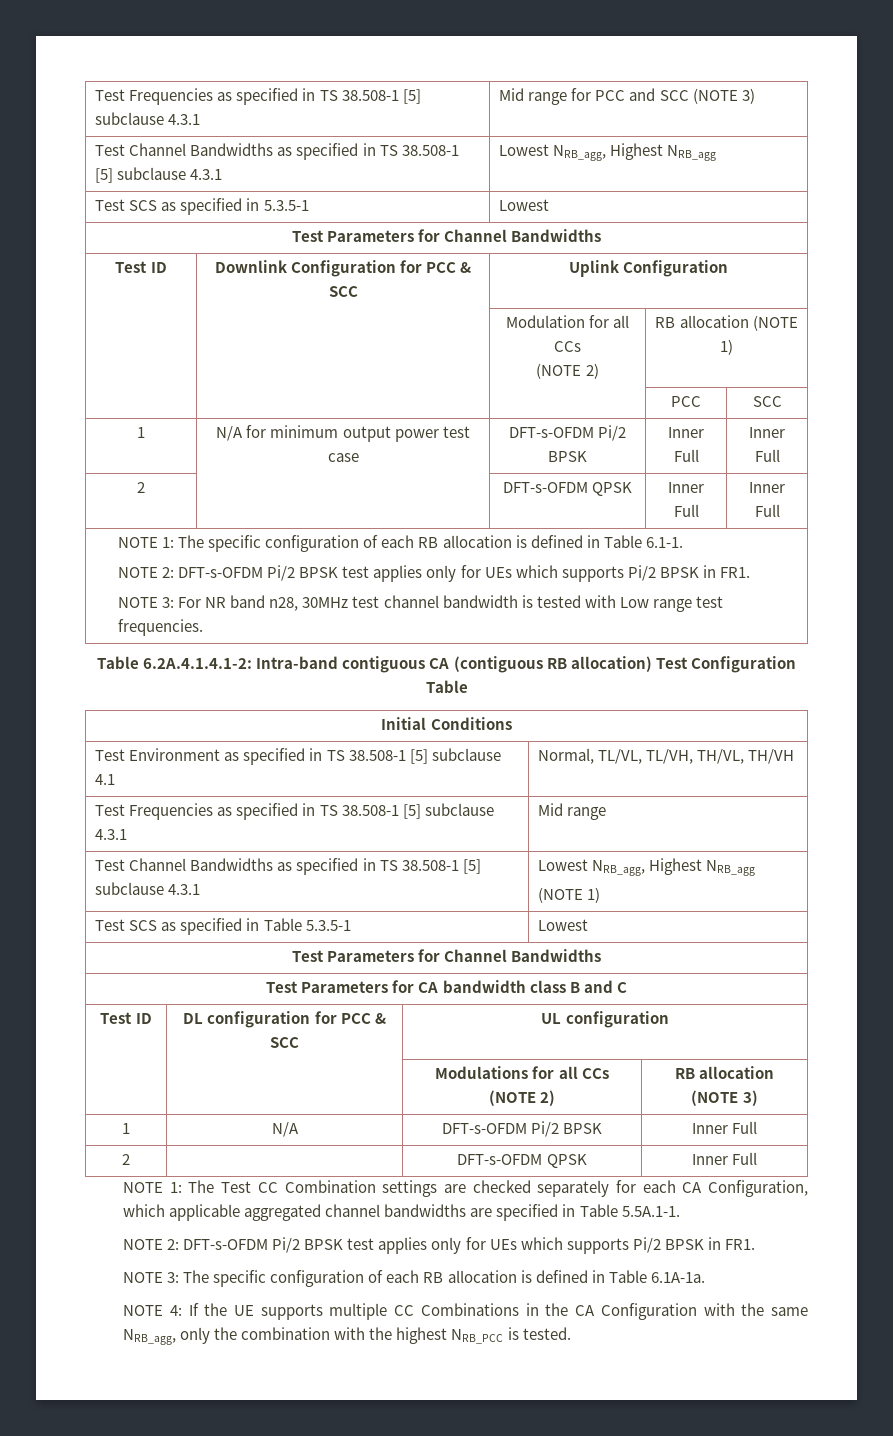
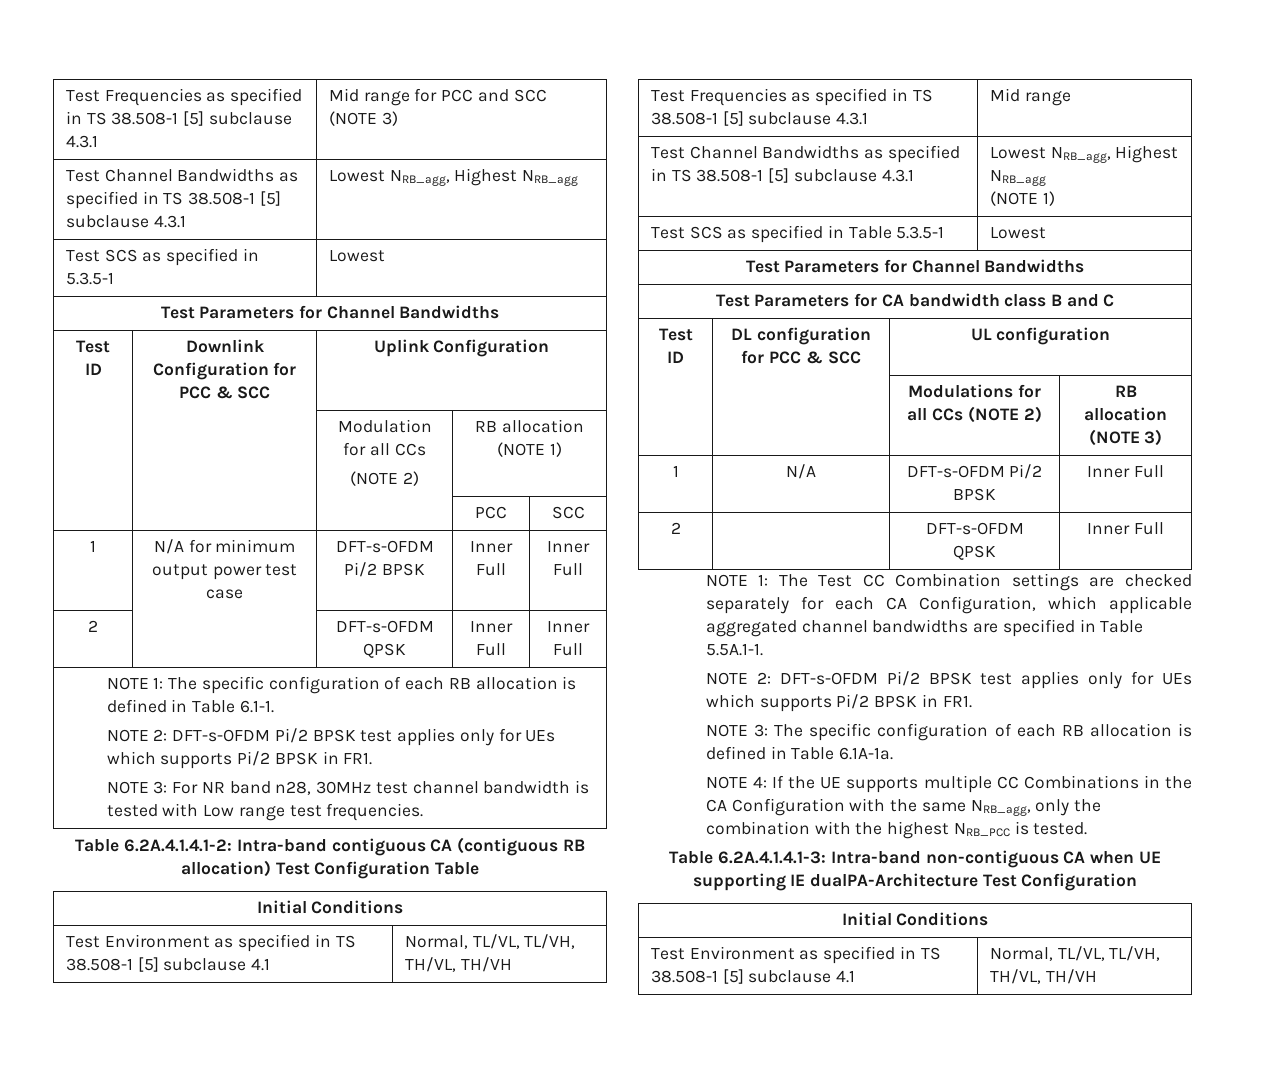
+ Table 6.2A.4.1.4.1-3: Intra-band non-contiguous CA when UE supporting IE dualPA-Architecture Test Configuration
+ Initial Conditions
+ Test Environment as specified in TS 38.508-1 [5] subclause 4.1 | Normal, TL/VL, TL/VH, TH/VL, TH/VH

